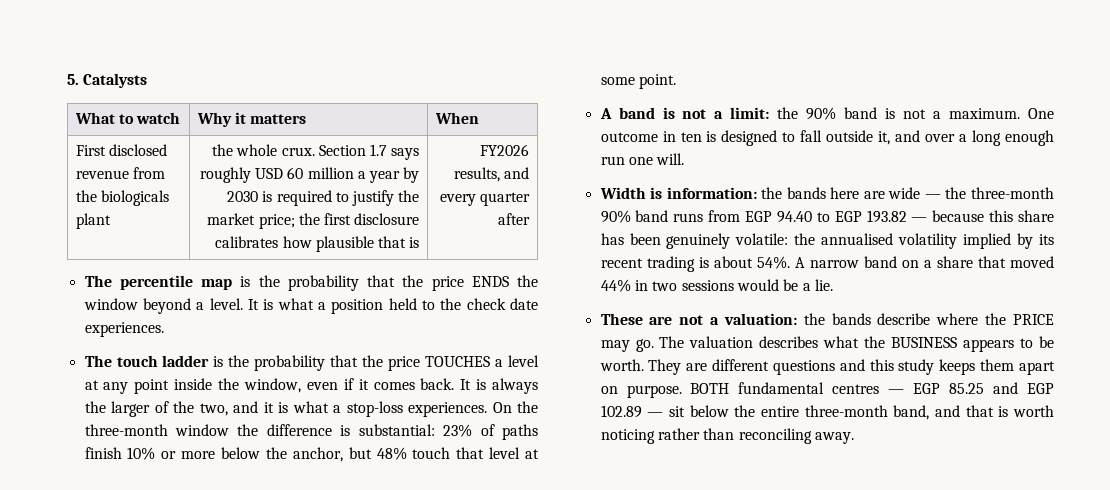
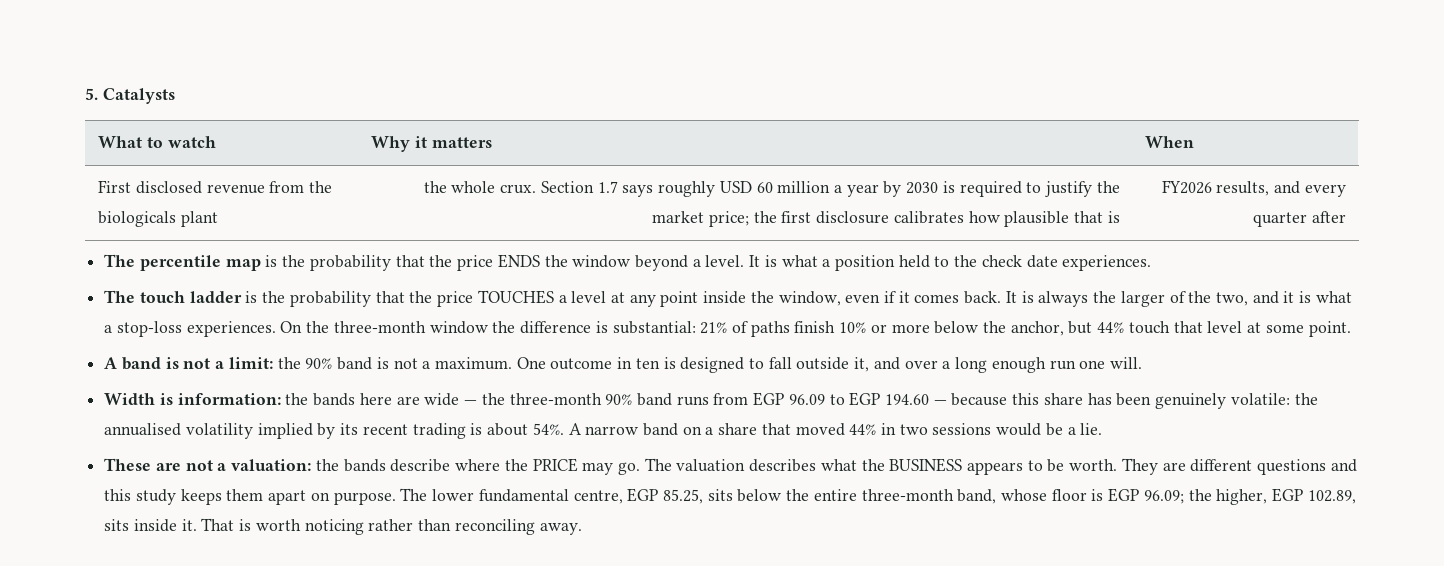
- On the three-month window the difference is substantial: 23% of paths finish 10% or more below the anchor, but 48% touch that level at some point.
+ On the three-month window the difference is substantial: 21% of paths finish 10% or more below the anchor, but 44% touch that level at some point.
- Width is information: the bands here are wide — the three-month 90% band runs from EGP 94.40 to EGP 193.82 — because this share has been genuinely volatile: the annualised volatility implied by its recent trading is about 54%.
+ Width is information: the bands here are wide — the three-month 90% band runs from EGP 96.09 to EGP 194.60 — because this share has been genuinely volatile: the annualised volatility implied by its recent trading is about 54%.
- BOTH fundamental centres — EGP 85.25 and EGP 102.89 — sit below the entire three-month band, and that is worth noticing rather than reconciling away.
+ The lower fundamental centre, EGP 85.25, sits below the entire three-month band, whose floor is EGP 96.09; the higher, EGP 102.89, sits inside it. That is worth noticing rather than reconciling away.

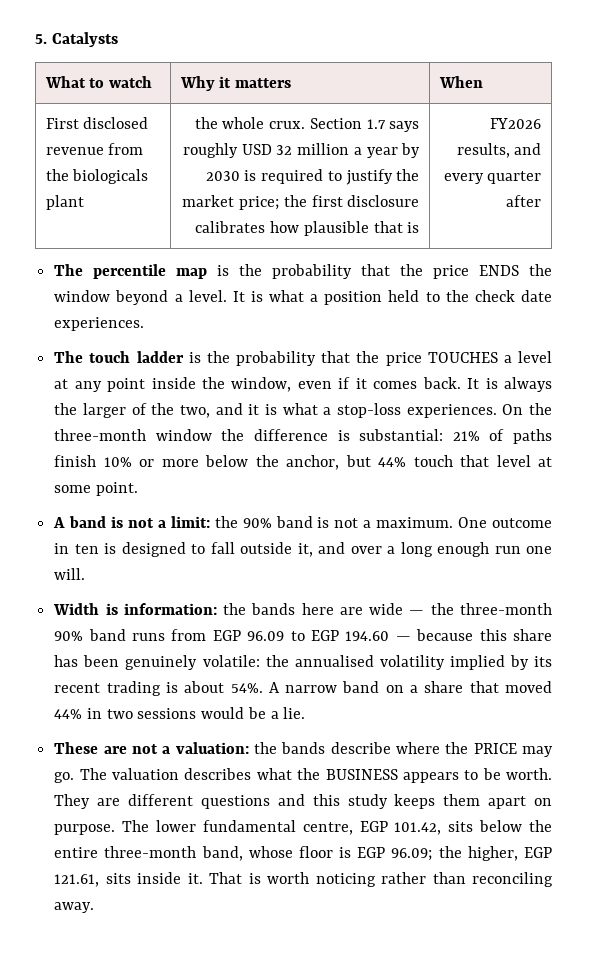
- Section 1.7 says roughly USD 60 million a year by 2030 is required to justify the market price; the first disclosure calibrates how plausible that is
+ Section 1.7 says roughly USD 32 million a year by 2030 is required to justify the market price; the first disclosure calibrates how plausible that is
- The lower fundamental centre, EGP 85.25, sits below the entire three-month band, whose floor is EGP 96.09; the higher, EGP 102.89, sits inside it.
+ The lower fundamental centre, EGP 101.42, sits below the entire three-month band, whose floor is EGP 96.09; the higher, EGP 121.61, sits inside it.

